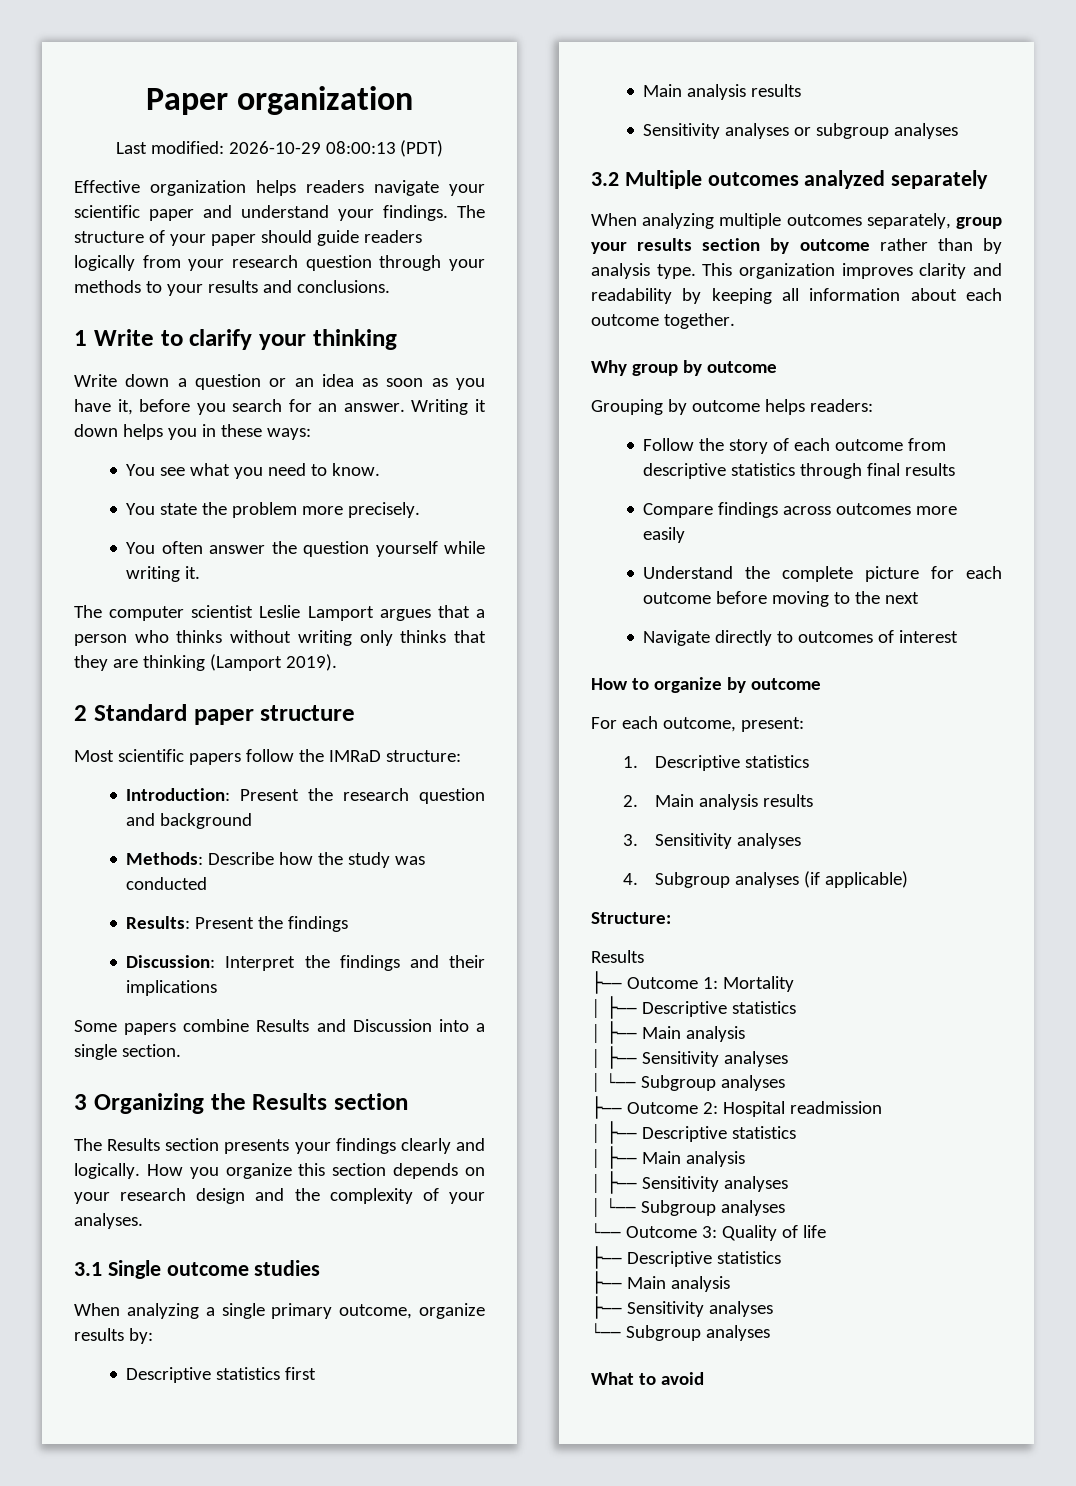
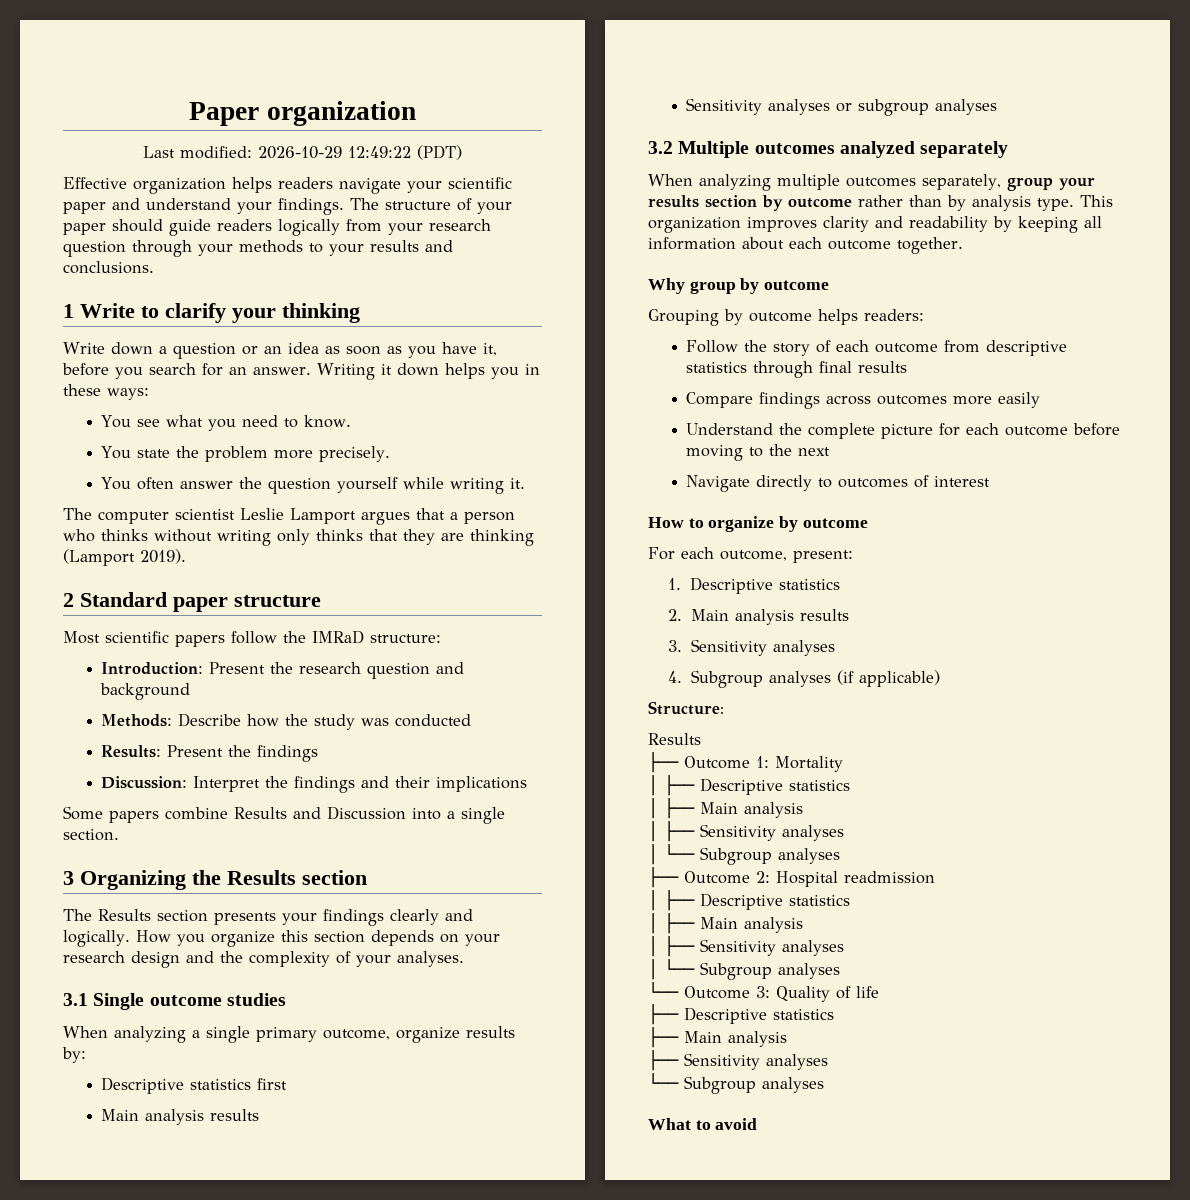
- Last modified: 2026-10-29 08:00:13 (PDT)
+ Last modified: 2026-10-29 12:49:22 (PDT)

